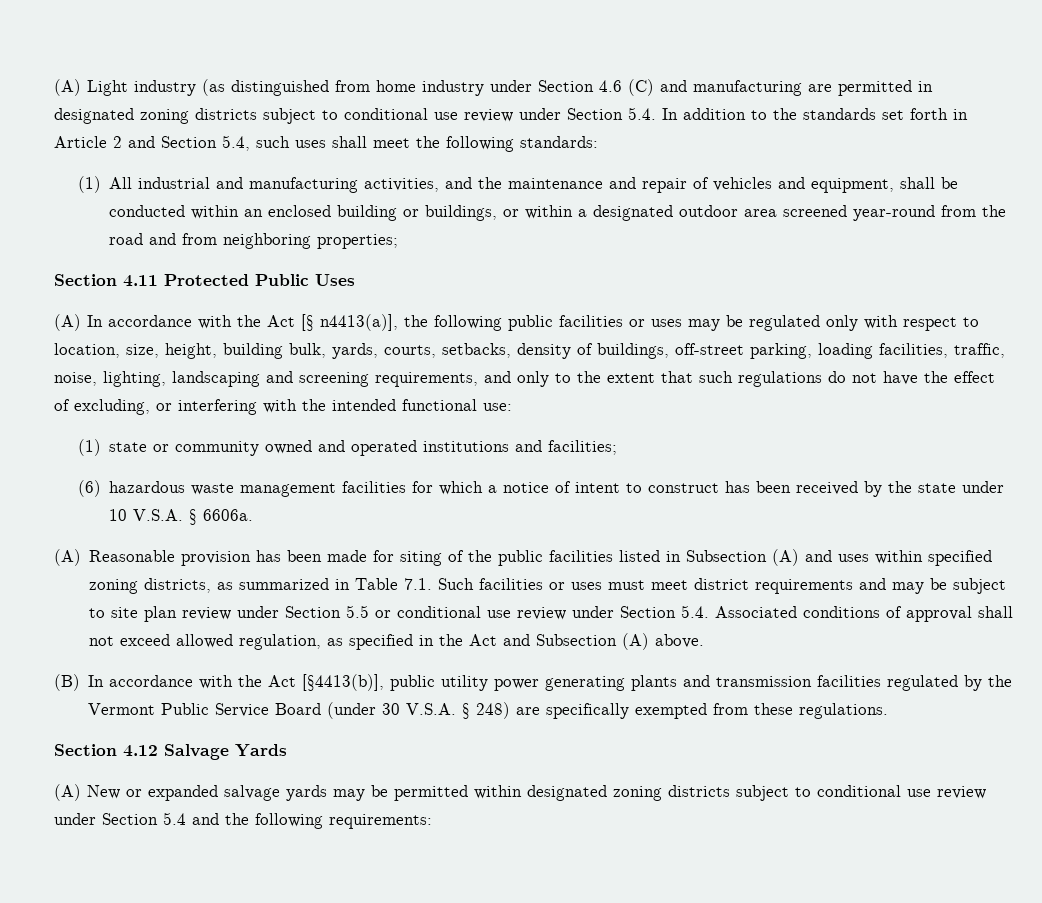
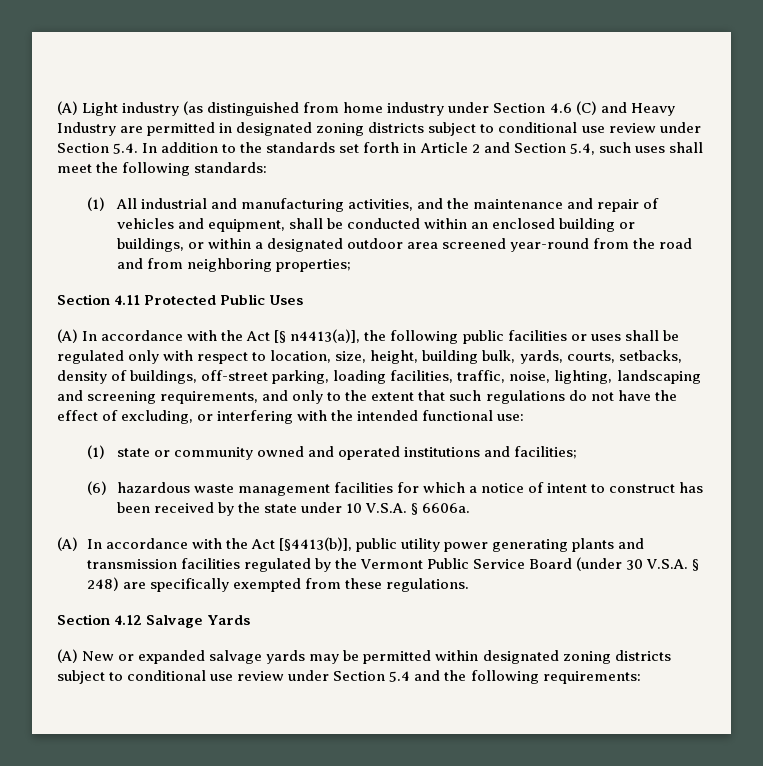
- (A) Light industry (as distinguished from home industry under Section 4.6 (C) and manufacturing are permitted in designated zoning districts subject to conditional use review under Section 5.4. In addition to the standards set forth in Article 2 and Section 5.4, such uses shall meet the following standards:
+ (A) Light industry (as distinguished from home industry under Section 4.6 (C) and Heavy Industry are permitted in designated zoning districts subject to conditional use review under Section 5.4. In addition to the standards set forth in Article 2 and Section 5.4, such uses shall meet the following standards:
- (A) In accordance with the Act [§ n4413(a)], the following public facilities or uses may be regulated only with respect to location, size, height, building bulk, yards, courts, setbacks, density of buildings, off-street parking, loading facilities, traffic, noise, lighting, landscaping and screening requirements, and only to the extent that such regulations do not have the effect of excluding, or interfering with the intended functional use:
+ (A) In accordance with the Act [§ n4413(a)], the following public facilities or uses shall be regulated only with respect to location, size, height, building bulk, yards, courts, setbacks, density of buildings, off-street parking, loading facilities, traffic, noise, lighting, landscaping and screening requirements, and only to the extent that such regulations do not have the effect of excluding, or interfering with the intended functional use:
- (A) Reasonable provision has been made for siting of the public facilities listed in Subsection (A) and uses within specified zoning districts, as summarized in Table 7.1. Such facilities or uses must meet district requirements and may be subject to site plan review under Section 5.5 or conditional use review under Section 5.4. Associated conditions of approval shall not exceed allowed regulation, as specified in the Act and Subsection (A) above.
- (B) In accordance with the Act [§4413(b)], public utility power generating plants and transmission facilities regulated by the Vermont Public Service Board (under 30 V.S.A. § 248) are specifically exempted from these regulations.
+ (A) In accordance with the Act [§4413(b)], public utility power generating plants and transmission facilities regulated by the Vermont Public Service Board (under 30 V.S.A. § 248) are specifically exempted from these regulations.

